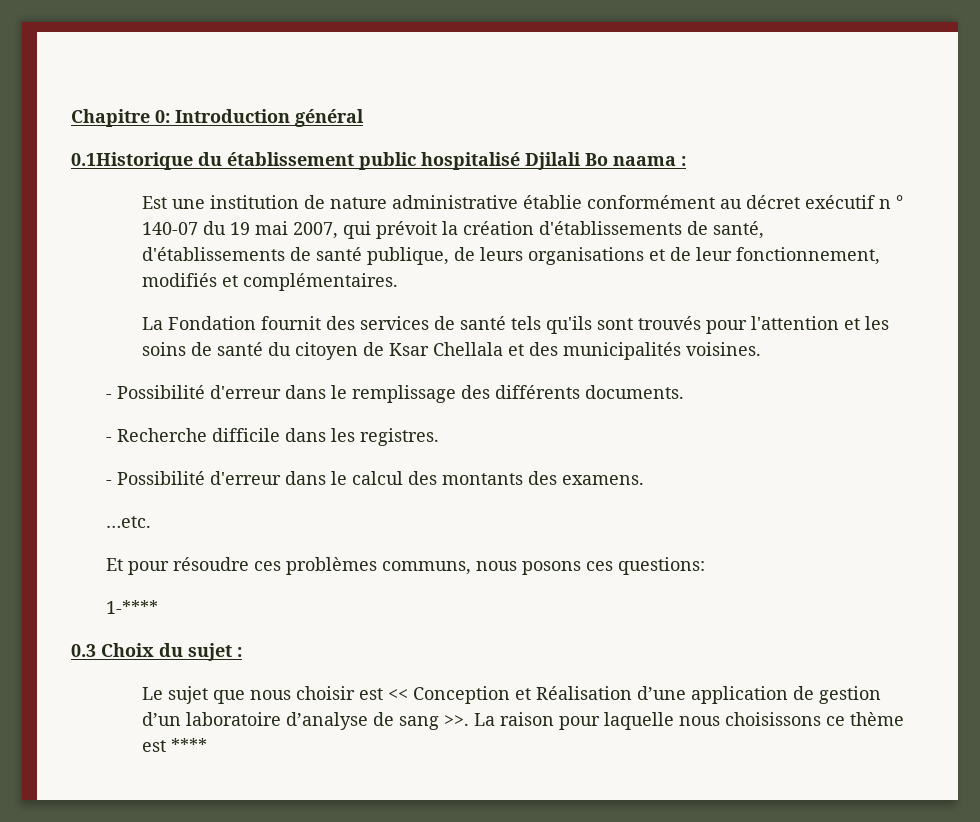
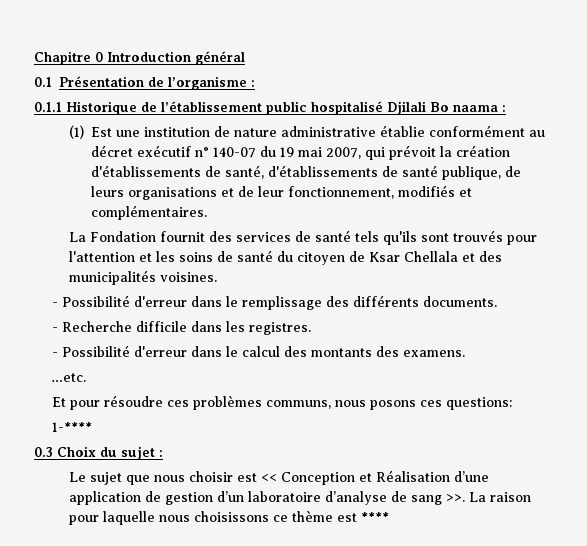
- Chapitre 0: Introduction général
+ Chapitre 0 Introduction général
- 0.1Historique du établissement public hospitalisé Djilali Bo naama :
+ 0.1 Présentation de l’organisme :
+ 0.1.1 Historique de l’établissement public hospitalisé Djilali Bo naama :
- Est une institution de nature administrative établie conformément au décret exécutif n ° 140-07 du 19 mai 2007, qui prévoit la création d'établissements de santé, d'établissements de santé publique, de leurs organisations et de leur fonctionnement, modifiés et complémentaires.
+ (1) Est une institution de nature administrative établie conformément au décret exécutif n° 140-07 du 19 mai 2007, qui prévoit la création d'établissements de santé, d'établissements de santé publique, de leurs organisations et de leur fonctionnement, modifiés et complémentaires.

